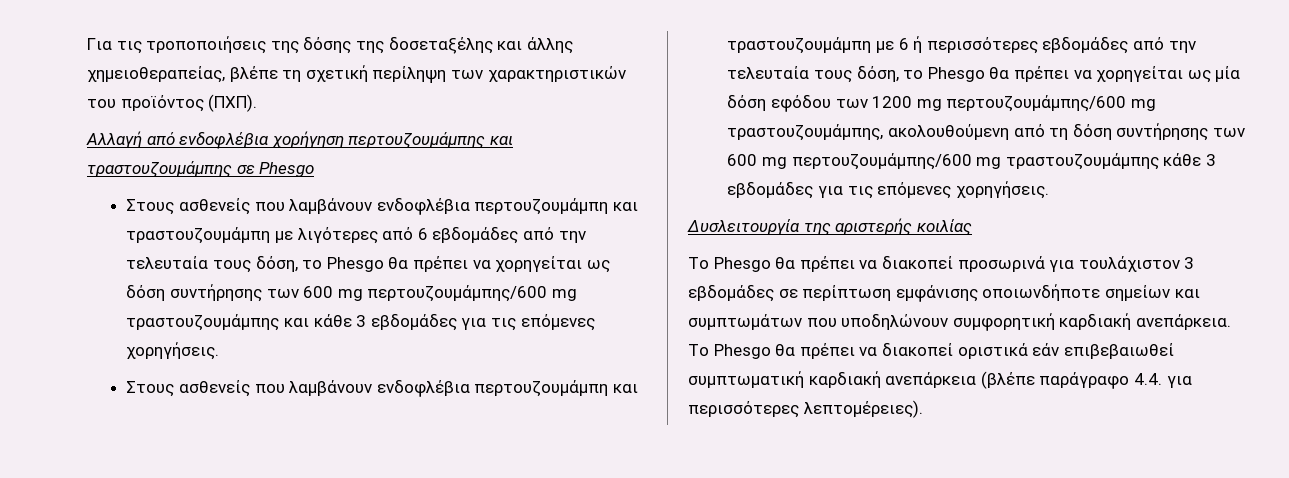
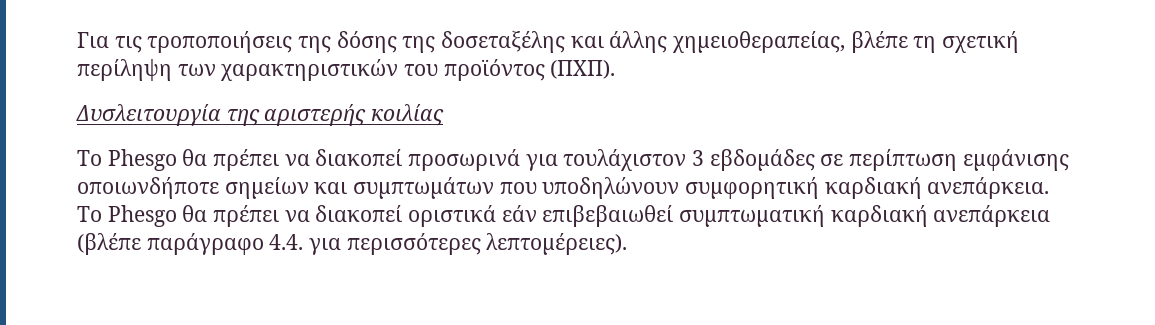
- Αλλαγή από ενδοφλέβια χορήγηση περτουζουμάμπης και τραστουζουμάμπης σε Phesgo
- Στους ασθενείς που λαμβάνουν ενδοφλέβια περτουζουμάμπη και τραστουζουμάμπη με λιγότερες από 6 εβδομάδες από την τελευταία τους δόση, το Phesgo θα πρέπει να χορηγείται ως δόση συντήρησης των 600 mg περτουζουμάμπης/600 mg τραστουζουμάμπης και κάθε 3 εβδομάδες για τις επόμενες χορηγήσεις.
- Στους ασθενείς που λαμβάνουν ενδοφλέβια περτουζουμάμπη και τραστουζουμάμπη με 6 ή περισσότερες εβδομάδες από την τελευταία τους δόση, το Phesgo θα πρέπει να χορηγείται ως μία δόση εφόδου των 1200 mg περτουζουμάμπης/600 mg τραστουζουμάμπης, ακολουθούμενη από τη δόση συντήρησης των 600 mg περτουζουμάμπης/600 mg τραστουζουμάμπης κάθε 3 εβδομάδες για τις επόμενες χορηγήσεις.

